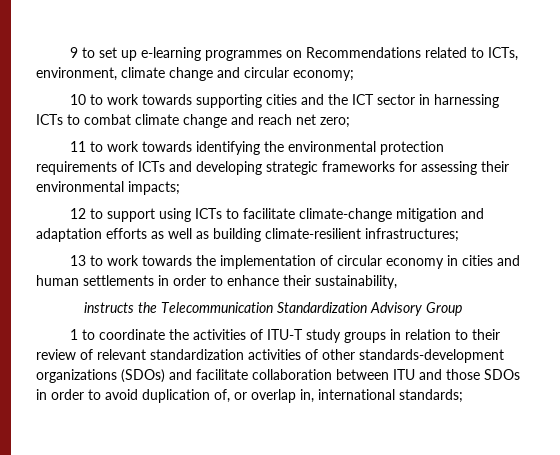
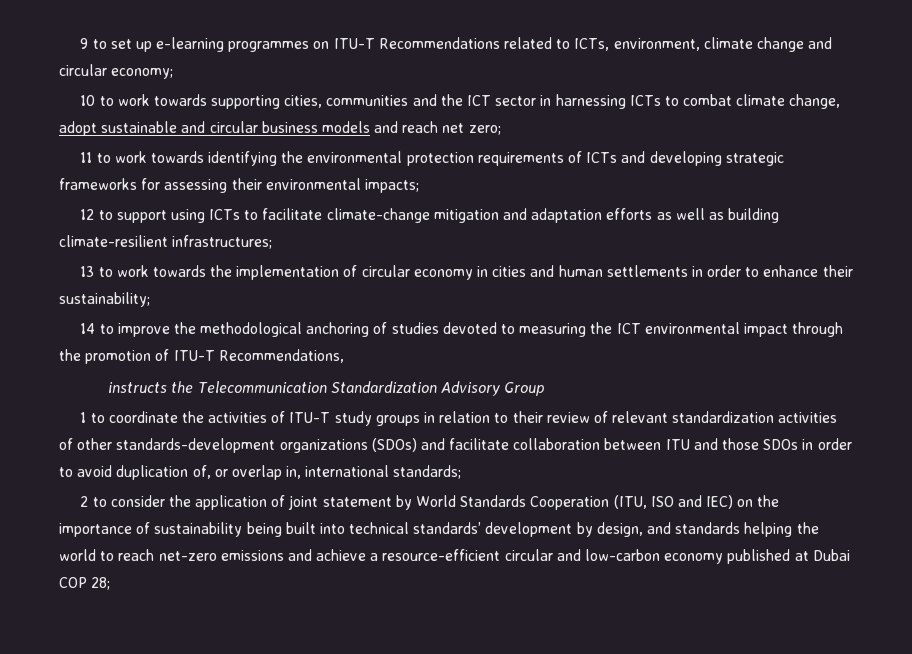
- 9 to set up e-learning programmes on Recommendations related to ICTs, environment, climate change and circular economy;
+ 9 to set up e-learning programmes on ITU-T Recommendations related to ICTs, environment, climate change and circular economy;
- 10 to work towards supporting cities and the ICT sector in harnessing ICTs to combat climate change and reach net zero;
+ 10 to work towards supporting cities, communities and the ICT sector in harnessing ICTs to combat climate change, adopt sustainable and circular business models and reach net zero;
- 13 to work towards the implementation of circular economy in cities and human settlements in order to enhance their sustainability,
+ 13 to work towards the implementation of circular economy in cities and human settlements in order to enhance their sustainability;
+ 14 to improve the methodological anchoring of studies devoted to measuring the ICT environmental impact through the promotion of ITU-T Recommendations,
+ 2 to consider the application of joint statement by World Standards Cooperation (ITU, ISO and IEC) on the importance of sustainability being built into technical standards’ development by design, and standards helping the world to reach net-zero emissions and achieve a resource-efficient circular and low-carbon economy published at Dubai COP 28;

